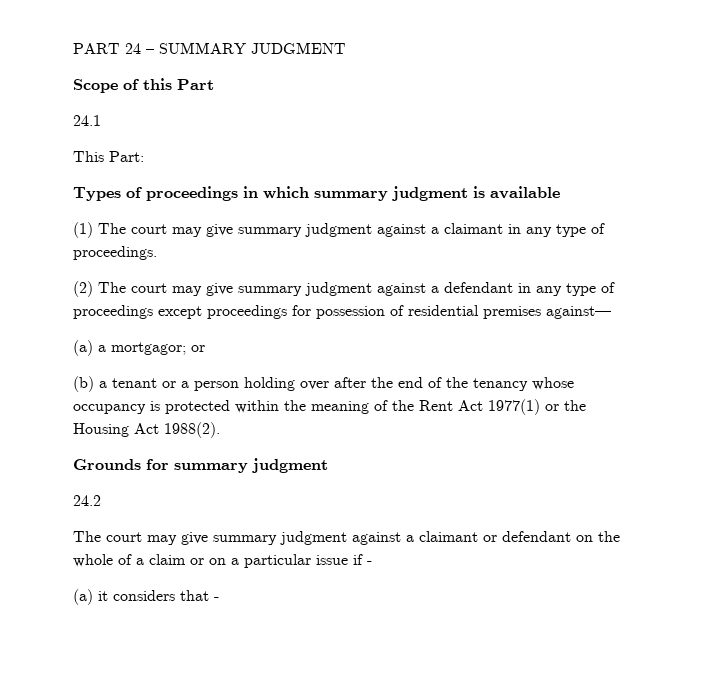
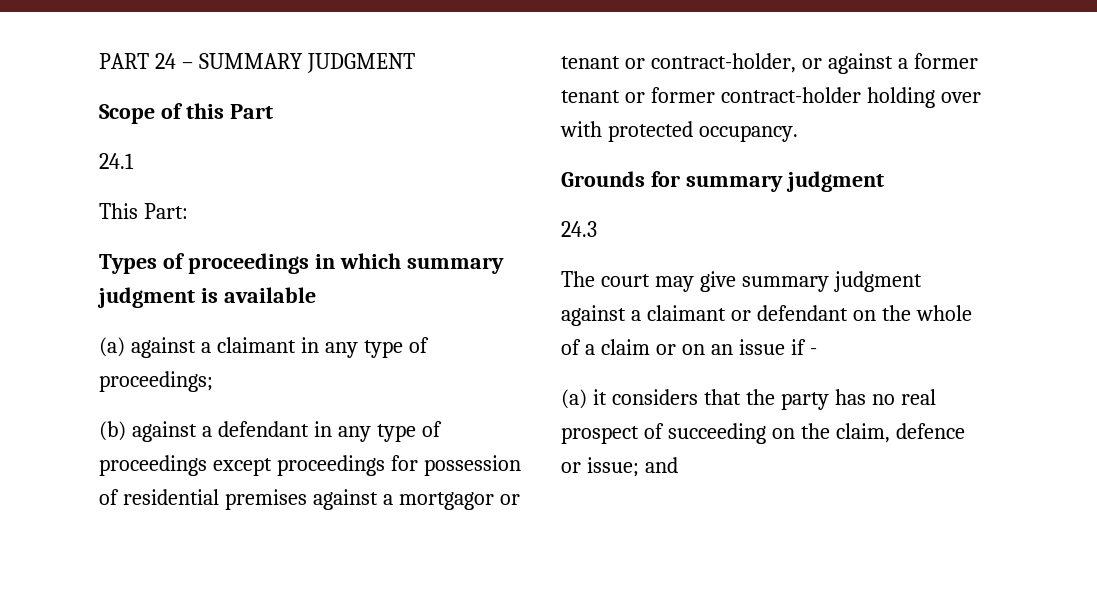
- (1) The court may give summary judgment against a claimant in any type of proceedings.
- (2) The court may give summary judgment against a defendant in any type of proceedings except proceedings for possession of residential premises against—
- (a) a mortgagor; or
- (b) a tenant or a person holding over after the end of the tenancy whose occupancy is protected within the meaning of the Rent Act 1977(1) or the Housing Act 1988(2).
+ (a) against a claimant in any type of proceedings;
+ (b) against a defendant in any type of proceedings except proceedings for possession of residential premises against a mortgagor or tenant or contract-holder, or against a former tenant or former contract-holder holding over with protected occupancy.
- 24.2
+ 24.3
- The court may give summary judgment against a claimant or defendant on the whole of a claim or on a particular issue if -
+ The court may give summary judgment against a claimant or defendant on the whole of a claim or on an issue if -
- (a) it considers that -
+ (a) it considers that the party has no real prospect of succeeding on the claim, defence or issue; and

